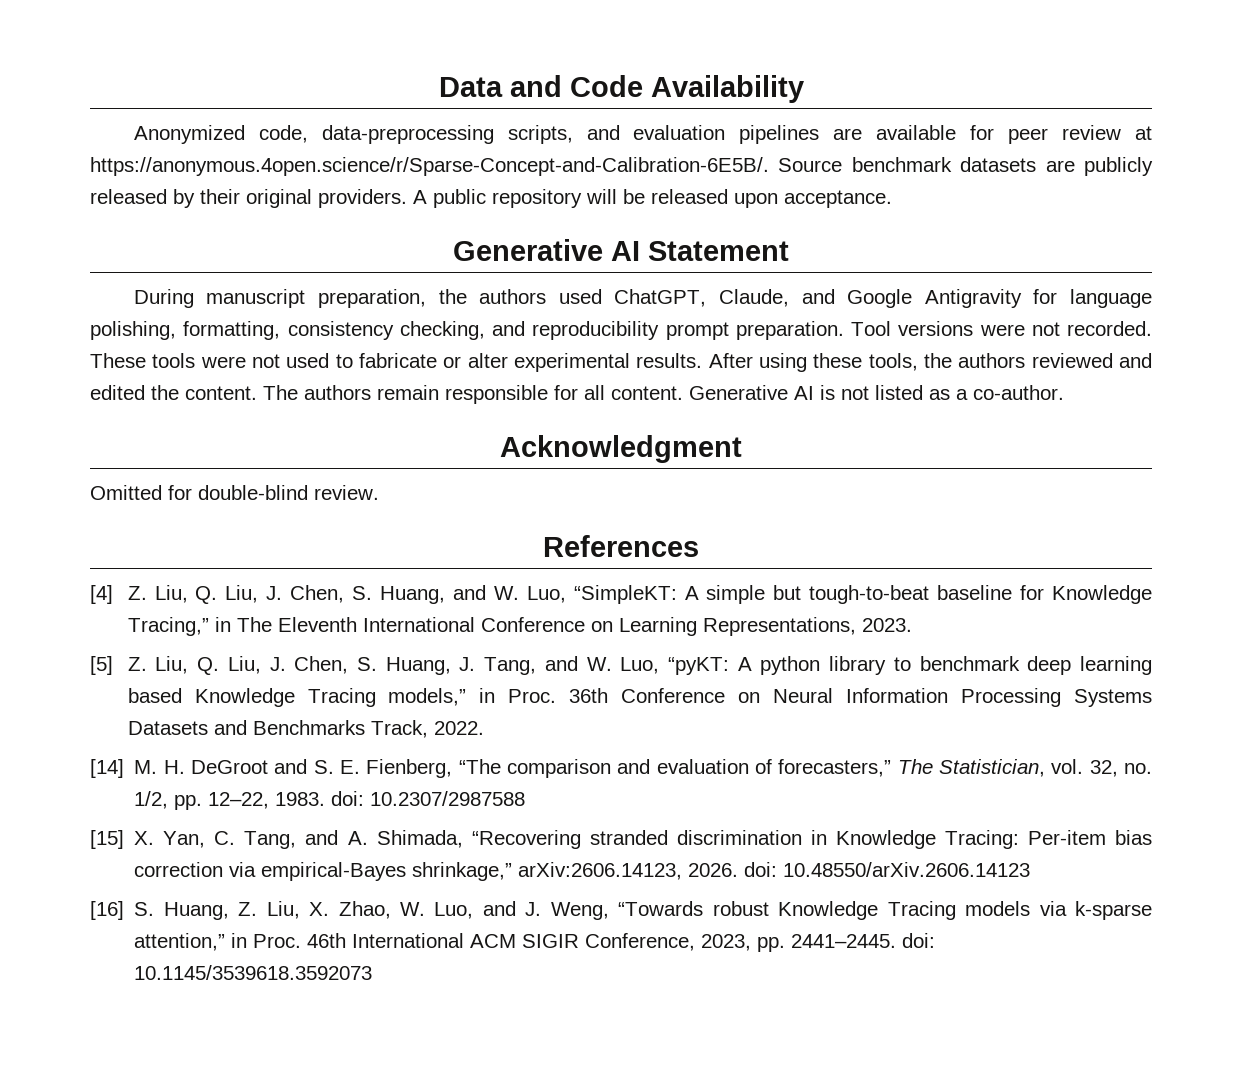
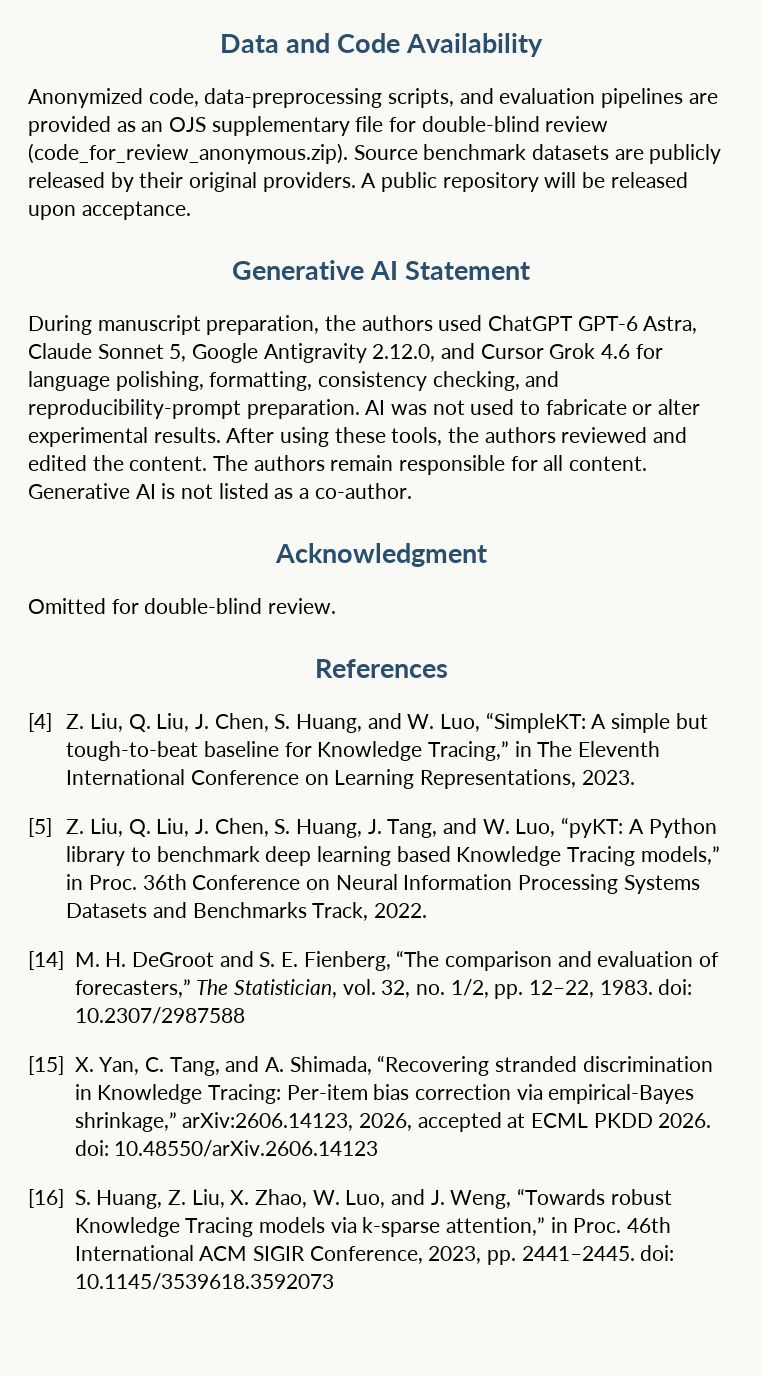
- Anonymized code, data-preprocessing scripts, and evaluation pipelines are available for peer review at https://anonymous.4open.science/r/Sparse-Concept-and-Calibration-6E5B/. Source benchmark datasets are publicly released by their original providers.
+ Anonymized code, data-preprocessing scripts, and evaluation pipelines are provided as an OJS supplementary file for double-blind review (code_for_review_anonymous.zip). Source benchmark datasets are publicly released by their original providers.
- During manuscript preparation, the authors used ChatGPT, Claude, and Google Antigravity for language polishing, formatting, consistency checking, and reproducibility prompt preparation. Tool versions were not recorded. These tools were not used to fabricate or alter experimental results.
+ During manuscript preparation, the authors used ChatGPT GPT-6 Astra, Claude Sonnet 5, Google Antigravity 2.12.0, and Cursor Grok 4.6 for language polishing, formatting, consistency checking, and reproducibility-prompt preparation. AI was not used to fabricate or alter experimental results.
- [5] Z. Liu, Q. Liu, J. Chen, S. Huang, J. Tang, and W. Luo, “pyKT: A python library to benchmark deep learning based Knowledge Tracing models,” in Proc.
+ [5] Z. Liu, Q. Liu, J. Chen, S. Huang, J. Tang, and W. Luo, “pyKT: A Python library to benchmark deep learning based Knowledge Tracing models,” in Proc.
- [15] X. Yan, C. Tang, and A. Shimada, “Recovering stranded discrimination in Knowledge Tracing: Per-item bias correction via empirical-Bayes shrinkage,” arXiv:2606.14123, 2026. doi: 10.48550/arXiv.2606.14123
+ [15] X. Yan, C. Tang, and A. Shimada, “Recovering stranded discrimination in Knowledge Tracing: Per-item bias correction via empirical-Bayes shrinkage,” arXiv:2606.14123, 2026, accepted at ECML PKDD 2026. doi: 10.48550/arXiv.2606.14123

